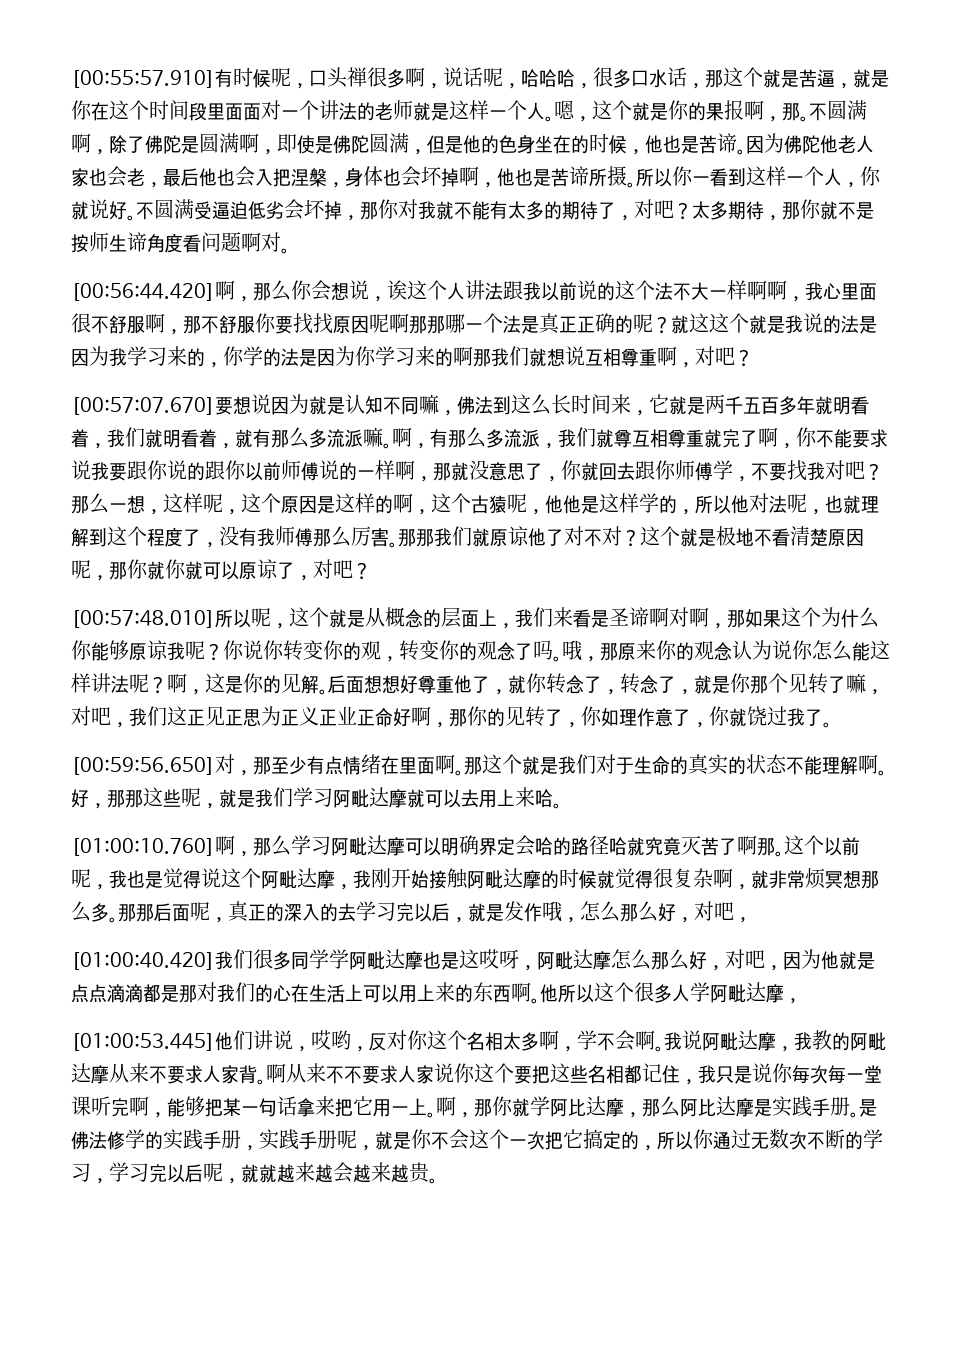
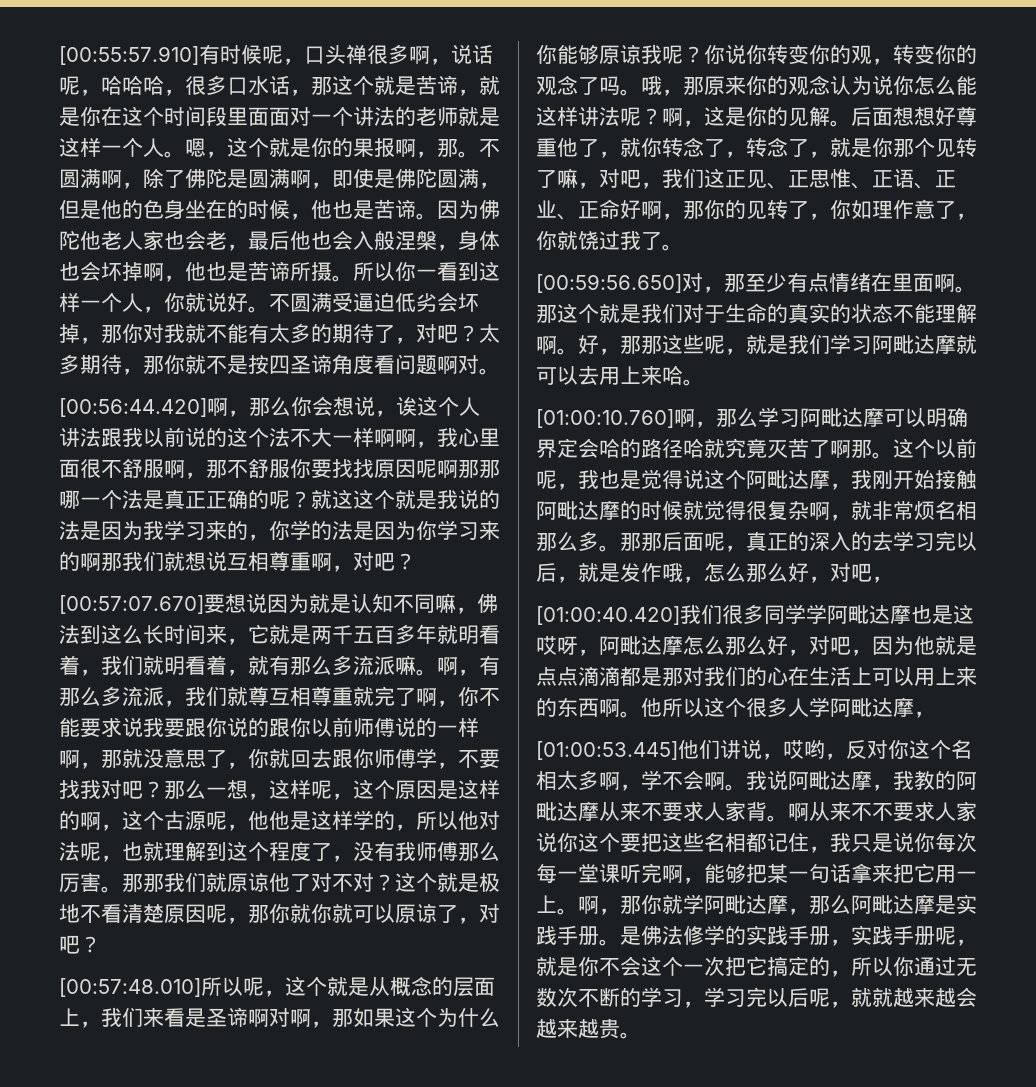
- [00:55:57.910]有时候呢，口头禅很多啊，说话呢，哈哈哈，很多口水话，那这个就是苦逼，就是你在这个时间段里面面对一个讲法的老师就是这样一个人。
+ [00:55:57.910]有时候呢，口头禅很多啊，说话呢，哈哈哈，很多口水话，那这个就是苦谛，就是你在这个时间段里面面对一个讲法的老师就是这样一个人。
- 因为佛陀他老人家也会老，最后他也会入把涅槃，身体也会坏掉啊，他也是苦谛所摄。
+ 因为佛陀他老人家也会老，最后他也会入般涅槃，身体也会坏掉啊，他也是苦谛所摄。
- 太多期待，那你就不是按师生谛角度看问题啊对。
+ 太多期待，那你就不是按四圣谛角度看问题啊对。
- 那么一想，这样呢，这个原因是这样的啊，这个古猿呢，他他是这样学的，所以他对法呢，也就理解到这个程度了，没有我师傅那么厉害。
+ 那么一想，这样呢，这个原因是这样的啊，这个古源呢，他他是这样学的，所以他对法呢，也就理解到这个程度了，没有我师傅那么厉害。
- 后面想想好尊重他了，就你转念了，转念了，就是你那个见转了嘛，对吧，我们这正见正思为正义正业正命好啊，那你的见转了，你如理作意了，你就饶过我了。
+ 后面想想好尊重他了，就你转念了，转念了，就是你那个见转了嘛，对吧，我们这正见、正思惟、正语、正业、正命好啊，那你的见转了，你如理作意了，你就饶过我了。
- 这个以前呢，我也是觉得说这个阿毗达摩，我刚开始接触阿毗达摩的时候就觉得很复杂啊，就非常烦冥想那么多。
+ 这个以前呢，我也是觉得说这个阿毗达摩，我刚开始接触阿毗达摩的时候就觉得很复杂啊，就非常烦名相那么多。
- 啊，那你就学阿比达摩，那么阿比达摩是实践手册。
+ 啊，那你就学阿毗达摩，那么阿毗达摩是实践手册。

